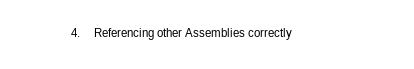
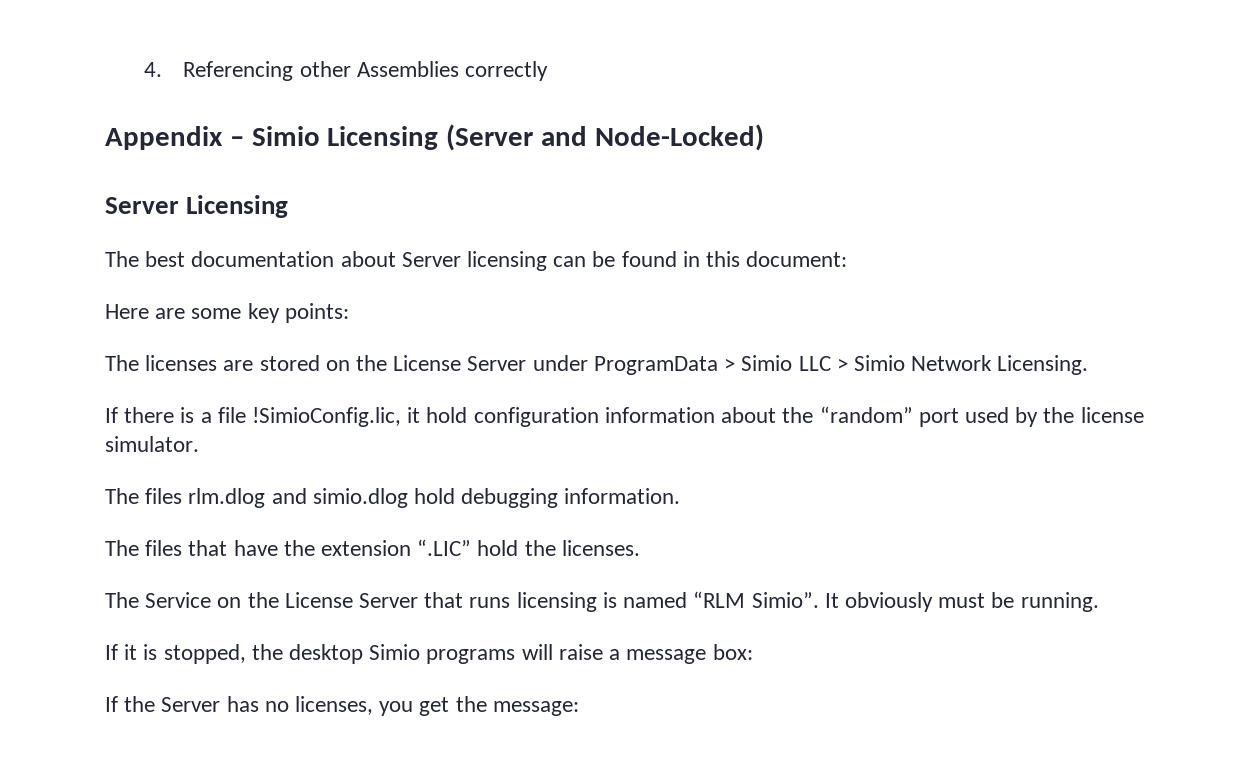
+ Appendix – Simio Licensing (Server and Node-Locked)
+ Server Licensing
+ The best documentation about Server licensing can be found in this document:
+ Here are some key points:
+ The licenses are stored on the License Server under ProgramData > Simio LLC > Simio Network Licensing.
+ If there is a file !SimioConfig.lic, it hold configuration information about the “random” port used by the license simulator.
+ The files rlm.dlog and simio.dlog hold debugging information.
+ The files that have the extension “.LIC” hold the licenses.
+ The Service on the License Server that runs licensing is named “RLM Simio”. It obviously must be running.
+ If it is stopped, the desktop Simio programs will raise a message box:
+ If the Server has no licenses, you get the message:

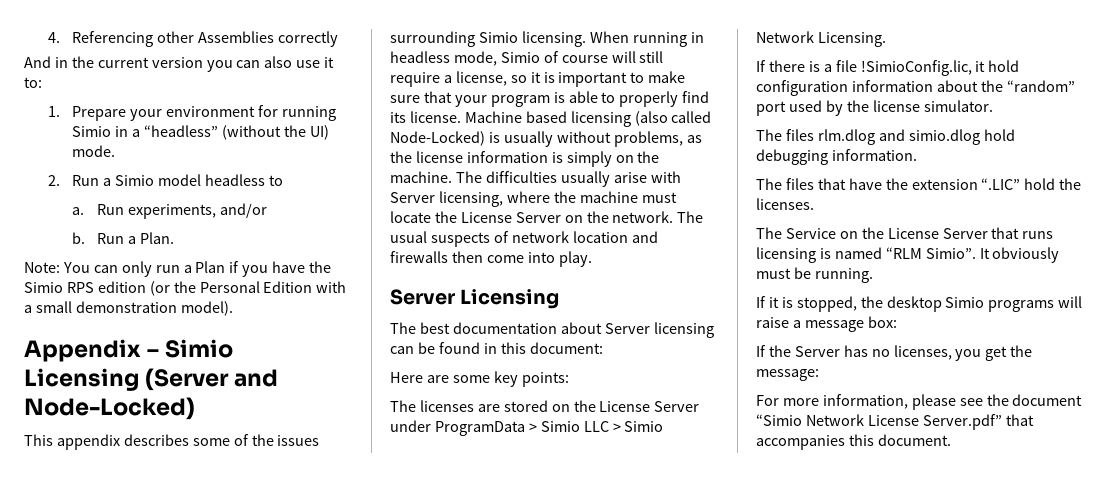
+ And in the current version you can also use it to:
+ 1. Prepare your environment for running Simio in a “headless” (without the UI) mode.
+ 2. Run a Simio model headless to
+ a. Run experiments, and/or
+ b. Run a Plan.
+ Note: You can only run a Plan if you have the Simio RPS edition (or the Personal Edition with a small demonstration model).
+ This appendix describes some of the issues surrounding Simio licensing. When running in headless mode, Simio of course will still require a license, so it is important to make sure that your program is able to properly find its license. Machine based licensing (also called Node-Locked) is usually without problems, as the license information is simply on the machine. The difficulties usually arise with Server licensing, where the machine must locate the License Server on the network. The usual suspects of network location and firewalls then come into play.
+ For more information, please see the document “Simio Network License Server.pdf” that accompanies this document.

